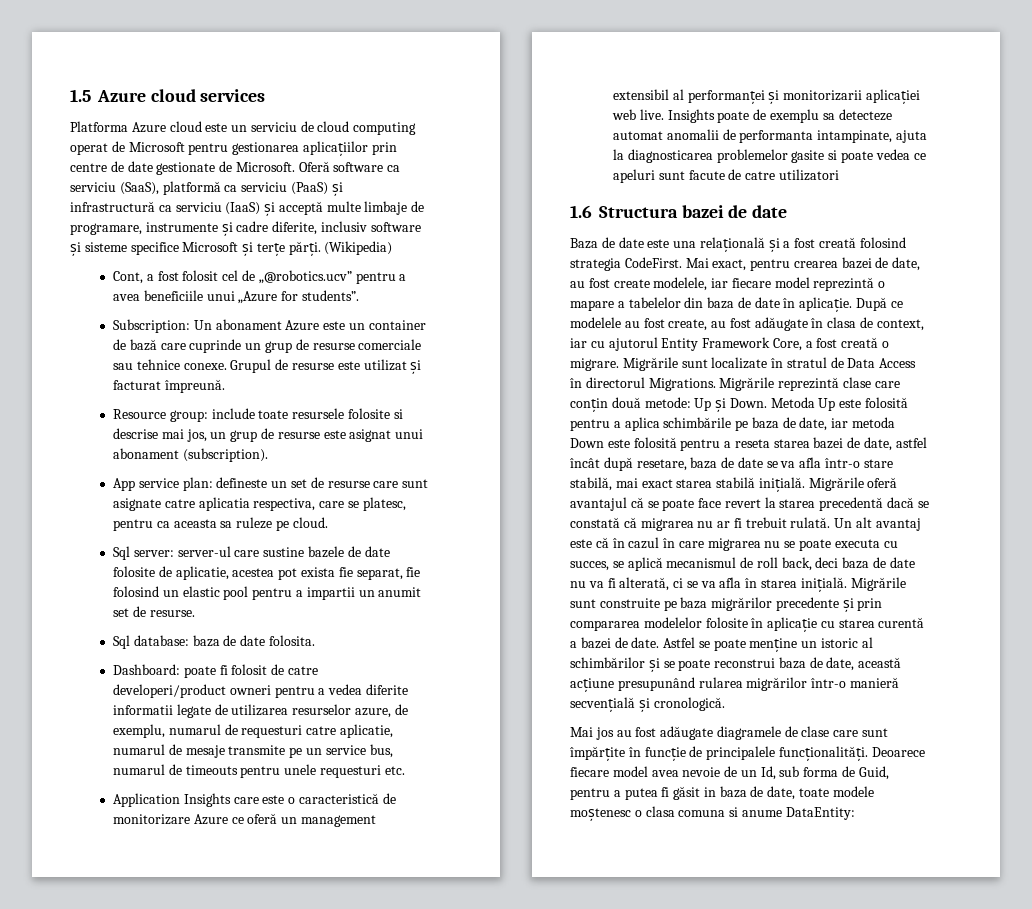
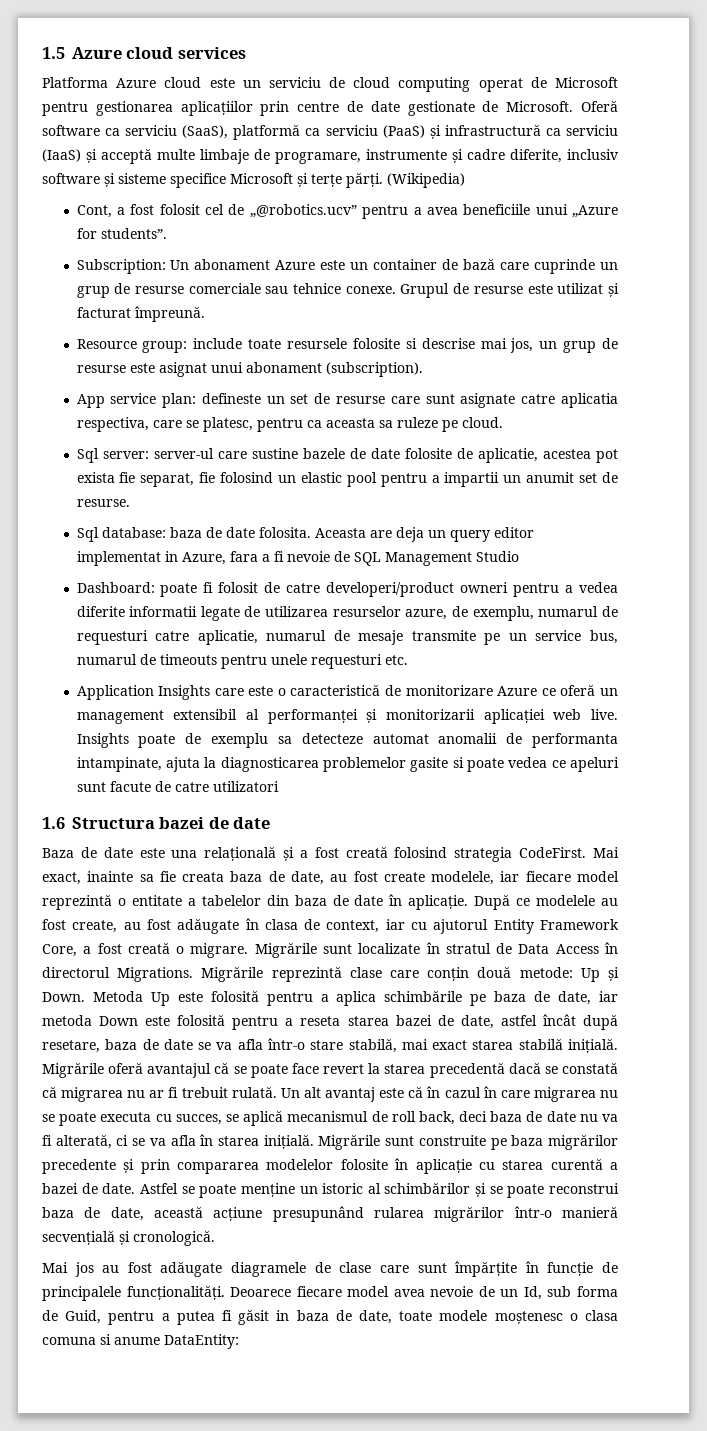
+ Aceasta are deja un query editor implementat in Azure, fara a fi nevoie de SQL Management Studio
- Mai exact, pentru crearea bazei de date, au fost create modelele, iar fiecare model reprezintă o mapare a tabelelor din baza de date în aplicație.
+ Mai exact, inainte sa fie creata baza de date, au fost create modelele, iar fiecare model reprezintă o entitate a tabelelor din baza de date în aplicație.

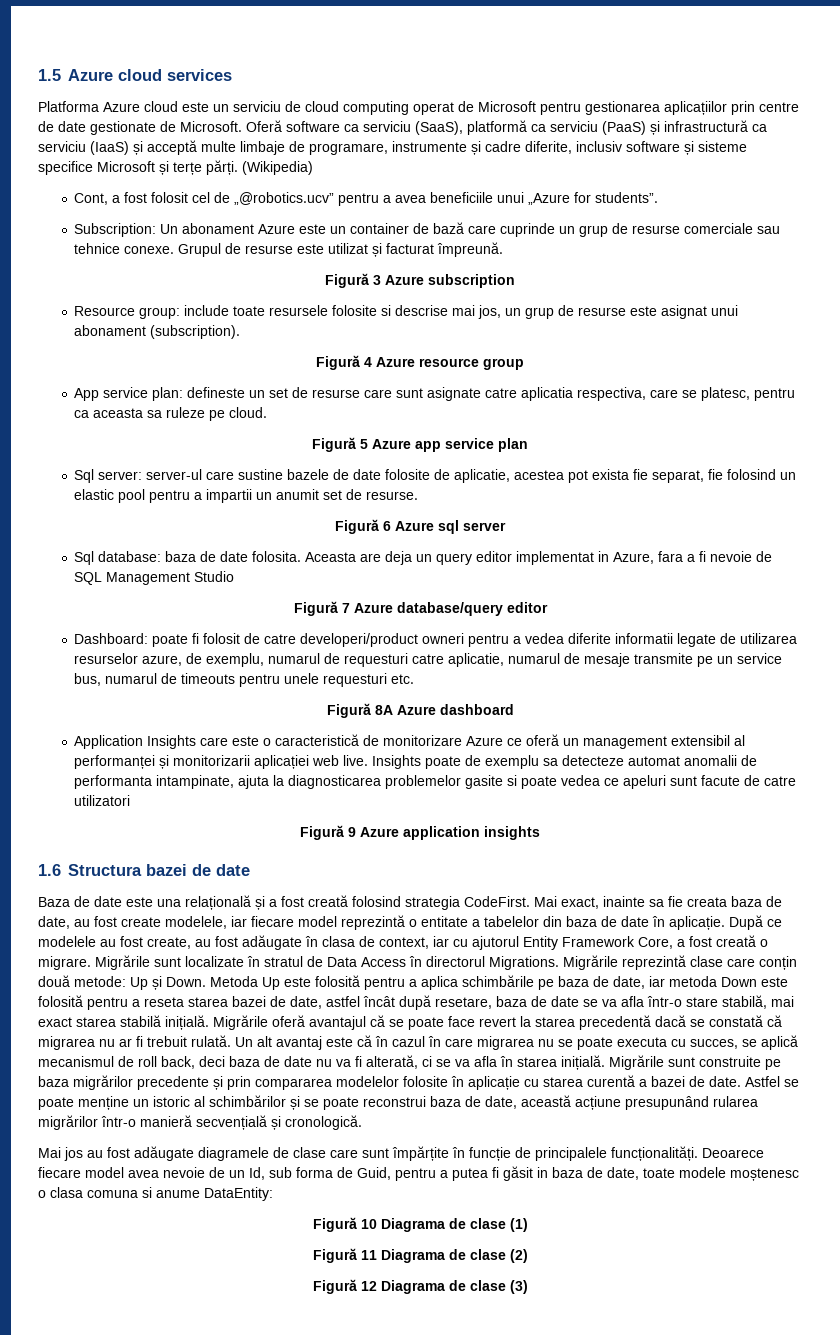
+ Figură 3 Azure subscription
+ Figură 4 Azure resource group
+ Figură 5 Azure app service plan
+ Figură 6 Azure sql server
+ Figură 7 Azure database/query editor
+ Figură 8A Azure dashboard
+ Figură 9 Azure application insights
+ Figură 10 Diagrama de clase (1)
+ Figură 11 Diagrama de clase (2)
+ Figură 12 Diagrama de clase (3)

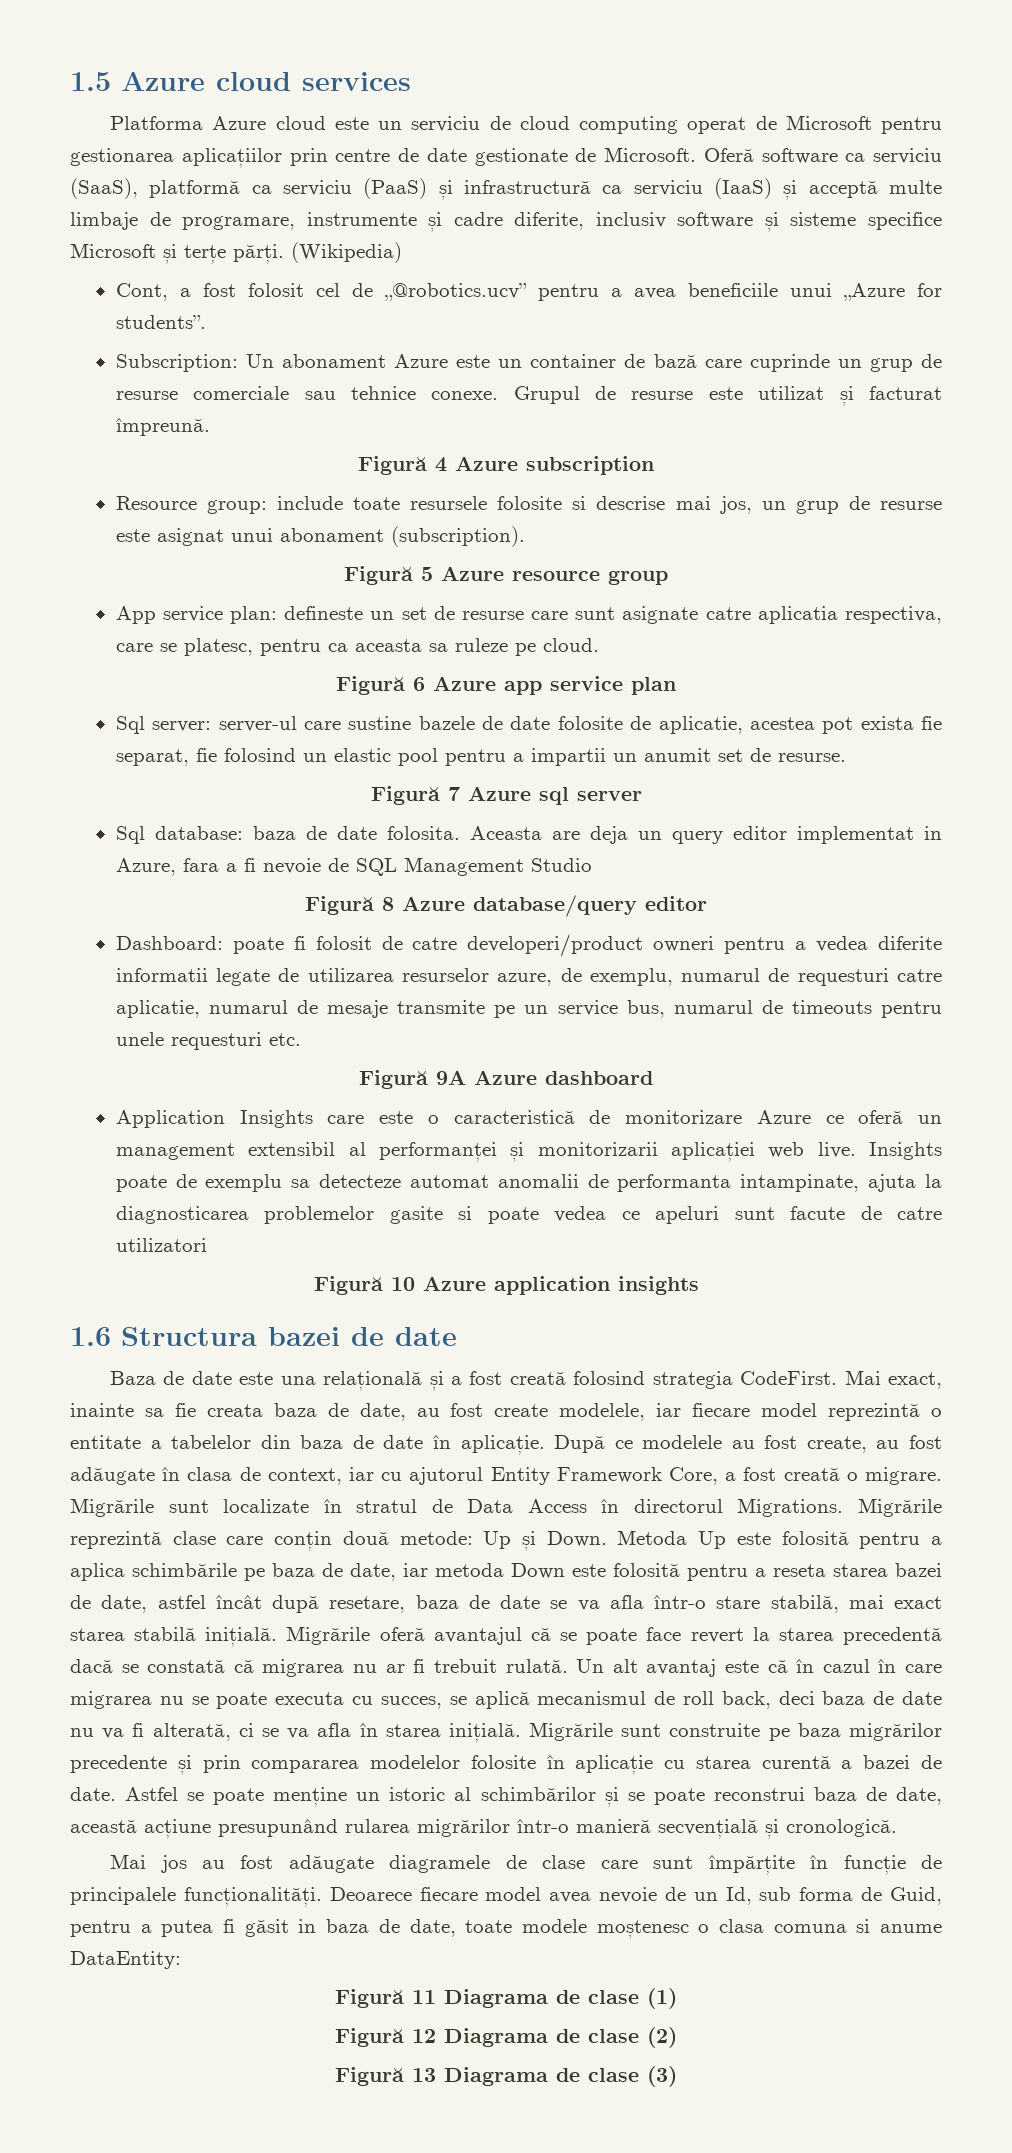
- Figură 3 Azure subscription
+ Figură 4 Azure subscription
- Figură 4 Azure resource group
+ Figură 5 Azure resource group
- Figură 5 Azure app service plan
+ Figură 6 Azure app service plan
- Figură 6 Azure sql server
+ Figură 7 Azure sql server
- Figură 7 Azure database/query editor
+ Figură 8 Azure database/query editor
- Figură 8A Azure dashboard
+ Figură 9A Azure dashboard
- Figură 9 Azure application insights
+ Figură 10 Azure application insights
- Figură 10 Diagrama de clase (1)
+ Figură 11 Diagrama de clase (1)
- Figură 11 Diagrama de clase (2)
+ Figură 12 Diagrama de clase (2)
- Figură 12 Diagrama de clase (3)
+ Figură 13 Diagrama de clase (3)

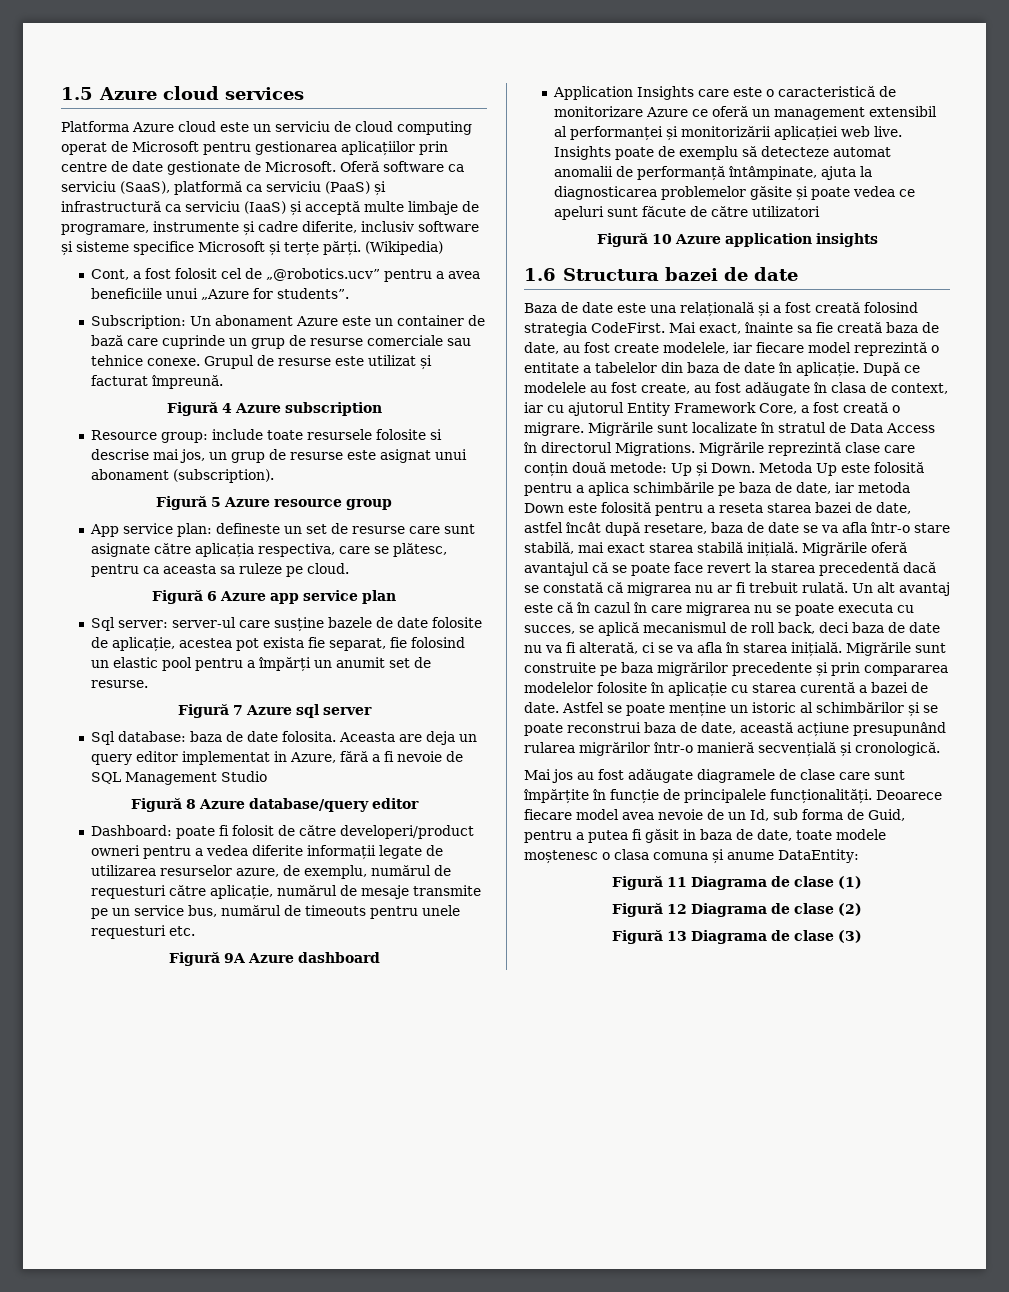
- App service plan: defineste un set de resurse care sunt asignate catre aplicatia respectiva, care se platesc, pentru ca aceasta sa ruleze pe cloud.
+ App service plan: defineste un set de resurse care sunt asignate către aplicația respectiva, care se plătesc, pentru ca aceasta sa ruleze pe cloud.
- Sql server: server-ul care sustine bazele de date folosite de aplicatie, acestea pot exista fie separat, fie folosind un elastic pool pentru a impartii un anumit set de resurse.
+ Sql server: server-ul care susține bazele de date folosite de aplicație, acestea pot exista fie separat, fie folosind un elastic pool pentru a împărți un anumit set de resurse.
- Aceasta are deja un query editor implementat in Azure, fara a fi nevoie de SQL Management Studio
+ Aceasta are deja un query editor implementat in Azure, fără a fi nevoie de SQL Management Studio
- Dashboard: poate fi folosit de catre developeri/product owneri pentru a vedea diferite informatii legate de utilizarea resurselor azure, de exemplu, numarul de requesturi catre aplicatie, numarul de mesaje transmite pe un service bus, numarul de timeouts pentru unele requesturi etc.
+ Dashboard: poate fi folosit de către developeri/product owneri pentru a vedea diferite informații legate de utilizarea resurselor azure, de exemplu, numărul de requesturi către aplicație, numărul de mesaje transmite pe un service bus, numărul de timeouts pentru unele requesturi etc.
- Application Insights care este o caracteristică de monitorizare Azure ce oferă un management extensibil al performanței și monitorizarii aplicației web live.
+ Application Insights care este o caracteristică de monitorizare Azure ce oferă un management extensibil al performanței și monitorizării aplicației web live.
- Insights poate de exemplu sa detecteze automat anomalii de performanta intampinate, ajuta la diagnosticarea problemelor gasite si poate vedea ce apeluri sunt facute de catre utilizatori
+ Insights poate de exemplu să detecteze automat anomalii de performanță întâmpinate, ajuta la diagnosticarea problemelor găsite și poate vedea ce apeluri sunt făcute de către utilizatori
- Mai exact, inainte sa fie creata baza de date, au fost create modelele, iar fiecare model reprezintă o entitate a tabelelor din baza de date în aplicație.
+ Mai exact, înainte sa fie creată baza de date, au fost create modelele, iar fiecare model reprezintă o entitate a tabelelor din baza de date în aplicație.
- Deoarece fiecare model avea nevoie de un Id, sub forma de Guid, pentru a putea fi găsit in baza de date, toate modele moștenesc o clasa comuna si anume DataEntity:
+ Deoarece fiecare model avea nevoie de un Id, sub forma de Guid, pentru a putea fi găsit in baza de date, toate modele moștenesc o clasa comuna și anume DataEntity:

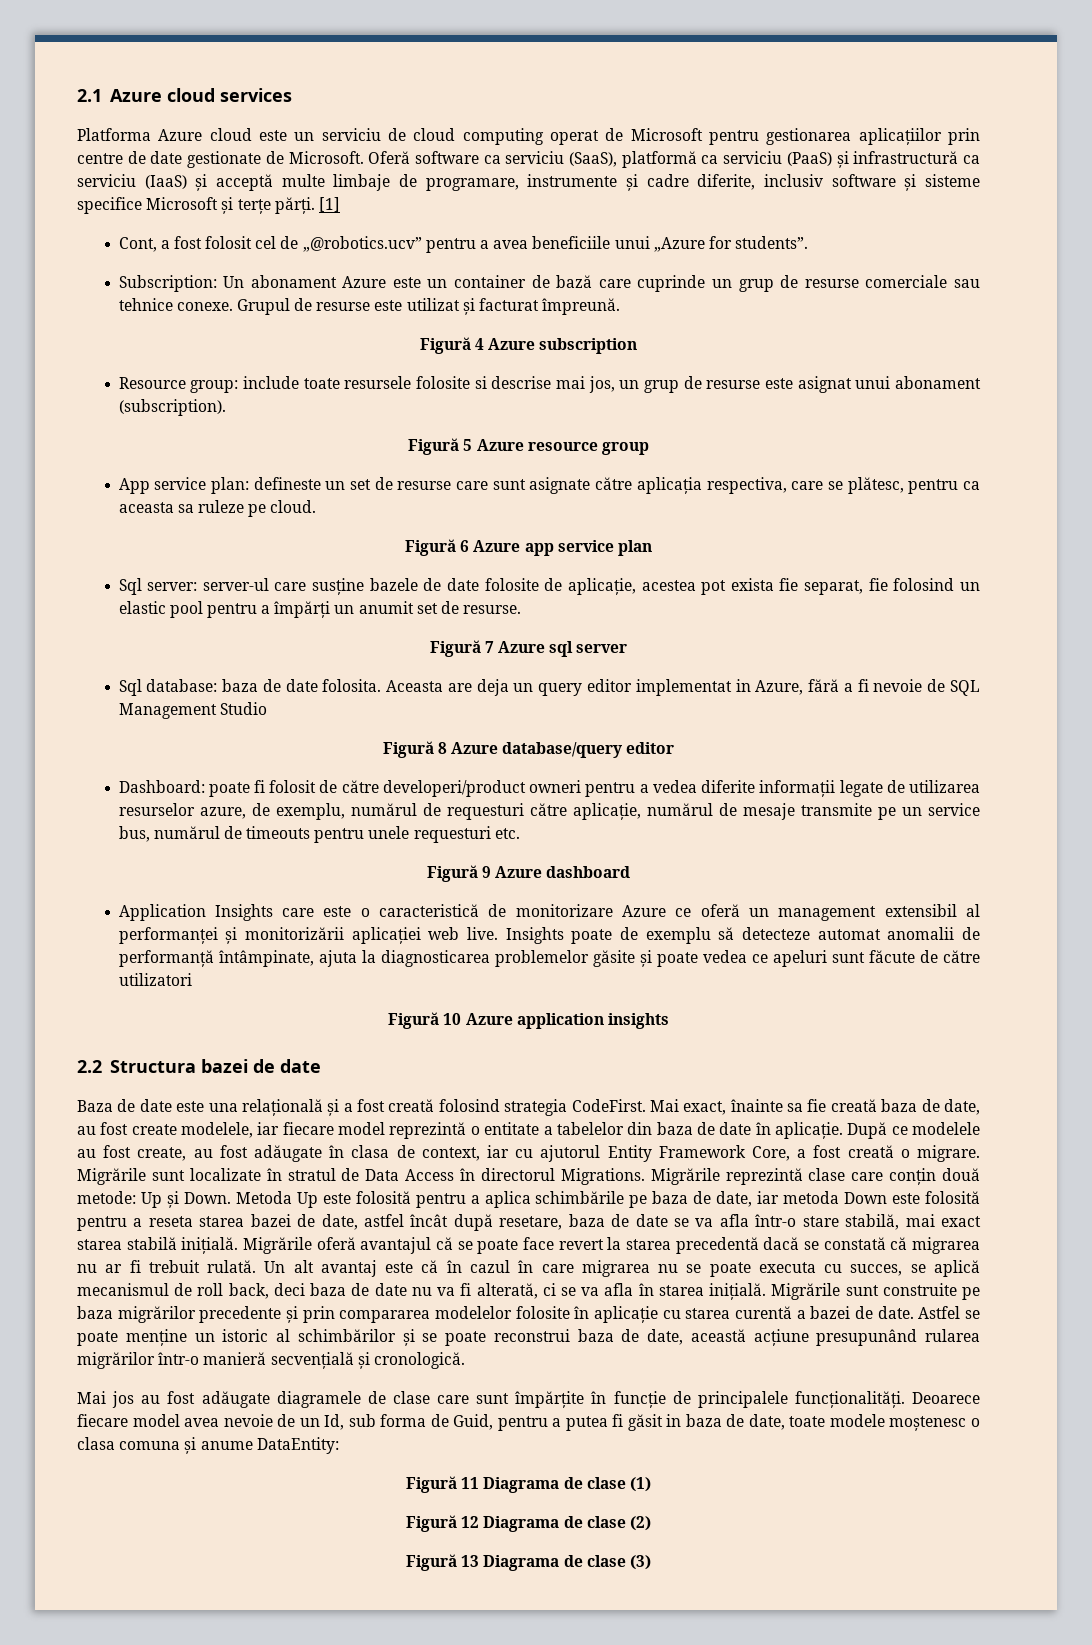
- 1.5 Azure cloud services
+ 2.1 Azure cloud services
- (Wikipedia)
+ [1]
- Figură 9A Azure dashboard
+ Figură 9 Azure dashboard
- 1.6 Structura bazei de date
+ 2.2 Structura bazei de date

